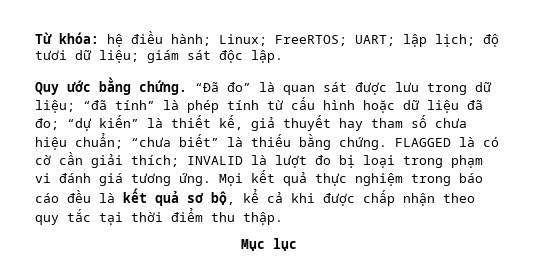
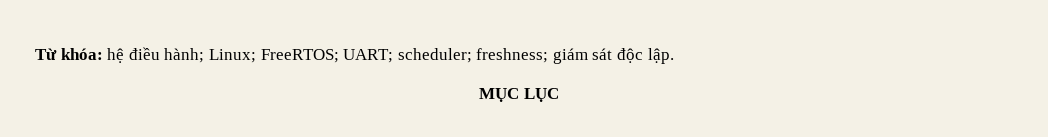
- Từ khóa: hệ điều hành; Linux; FreeRTOS; UART; lập lịch; độ tươi dữ liệu; giám sát độc lập.
- Quy ước bằng chứng. “Đã đo” là quan sát được lưu trong dữ liệu; “đã tính” là phép tính từ cấu hình hoặc dữ liệu đã đo; “dự kiến” là thiết kế, giả thuyết hay tham số chưa hiệu chuẩn; “chưa biết” là thiếu bằng chứng. FLAGGED là có cờ cần giải thích; INVALID là lượt đo bị loại trong phạm vi đánh giá tương ứng. Mọi kết quả thực nghiệm trong báo cáo đều là kết quả sơ bộ, kể cả khi được chấp nhận theo quy tắc tại thời điểm thu thập.
- Mục lục
+ Từ khóa: hệ điều hành; Linux; FreeRTOS; UART; scheduler; freshness; giám sát độc lập.
+ MỤC LỤC

